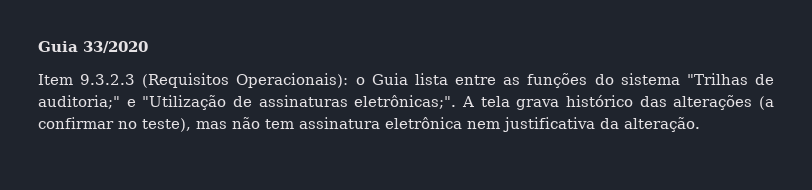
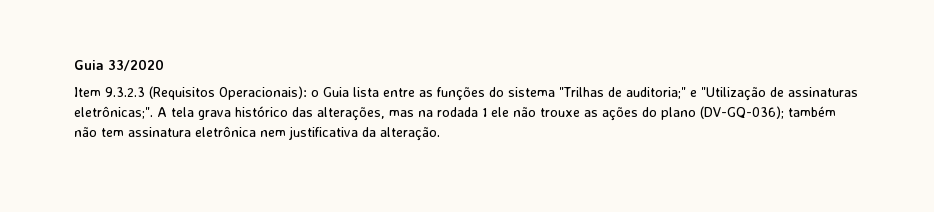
- A tela grava histórico das alterações (a confirmar no teste), mas não tem assinatura eletrônica nem justificativa da alteração.
+ A tela grava histórico das alterações, mas na rodada 1 ele não trouxe as ações do plano (DV-GQ-036); também não tem assinatura eletrônica nem justificativa da alteração.

